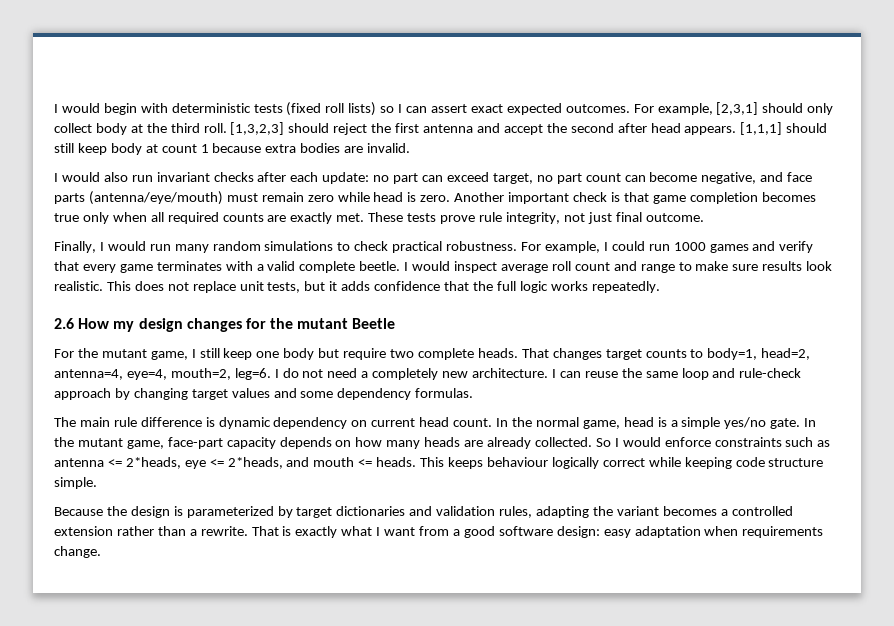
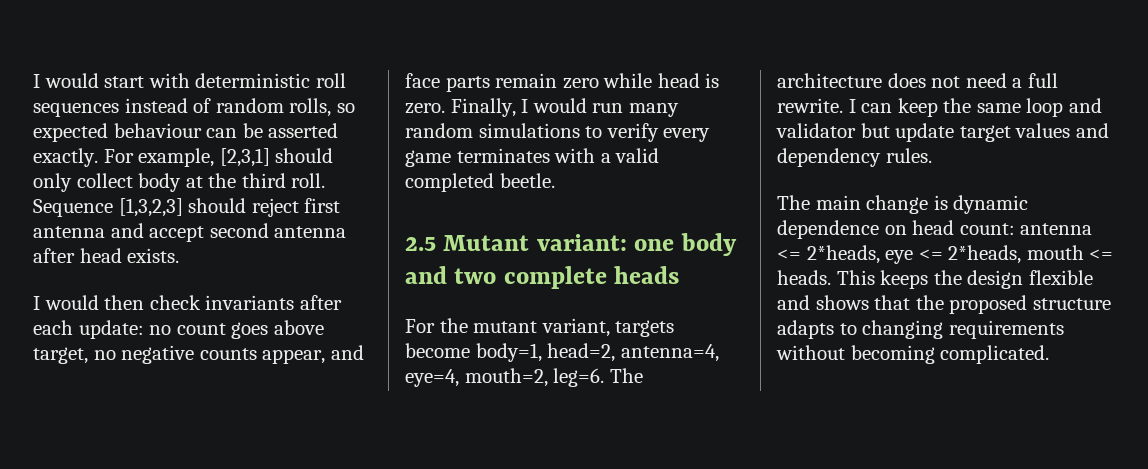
- I would begin with deterministic tests (fixed roll lists) so I can assert exact expected outcomes.
+ I would start with deterministic roll sequences instead of random rolls, so expected behaviour can be asserted exactly.
- [1,3,2,3] should reject the first antenna and accept the second after head appears. [1,1,1] should still keep body at count 1 because extra bodies are invalid.
- I would also run invariant checks after each update: no part can exceed target, no part count can become negative, and face parts (antenna/eye/mouth) must remain zero while head is zero. Another important check is that game completion becomes true only when all required counts are exactly met. These tests prove rule integrity, not just final outcome.
- Finally, I would run many random simulations to check practical robustness. For example, I could run 1000 games and verify that every game terminates with a valid complete beetle. I would inspect average roll count and range to make sure results look realistic. This does not replace unit tests, but it adds confidence that the full logic works repeatedly.
- 2.6 How my design changes for the mutant Beetle
- For the mutant game, I still keep one body but require two complete heads. That changes target counts to body=1, head=2, antenna=4, eye=4, mouth=2, leg=6.
+ Sequence [1,3,2,3] should reject first antenna and accept second antenna after head exists.
+ I would then check invariants after each update: no count goes above target, no negative counts appear, and face parts remain zero while head is zero. Finally, I would run many random simulations to verify every game terminates with a valid completed beetle.
+ 2.5 Mutant variant: one body and two complete heads
+ For the mutant variant, targets become body=1, head=2, antenna=4, eye=4, mouth=2, leg=6.
- I do not need a completely new architecture. I can reuse the same loop and rule-check approach by changing target values and some dependency formulas.
- The main rule difference is dynamic dependency on current head count. In the normal game, head is a simple yes/no gate. In the mutant game, face-part capacity depends on how many heads are already collected. So I would enforce constraints such as antenna <= 2*heads, eye <= 2*heads, and mouth <= heads.
+ The architecture does not need a full rewrite. I can keep the same loop and validator but update target values and dependency rules.
+ The main change is dynamic dependence on head count: antenna <= 2*heads, eye <= 2*heads, mouth <= heads.
- This keeps behaviour logically correct while keeping code structure simple.
- Because the design is parameterized by target dictionaries and validation rules, adapting the variant becomes a controlled extension rather than a rewrite. That is exactly what I want from a good software design: easy adaptation when requirements change.
+ This keeps the design flexible and shows that the proposed structure adapts to changing requirements without becoming complicated.

